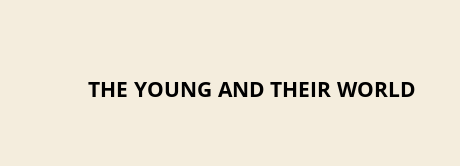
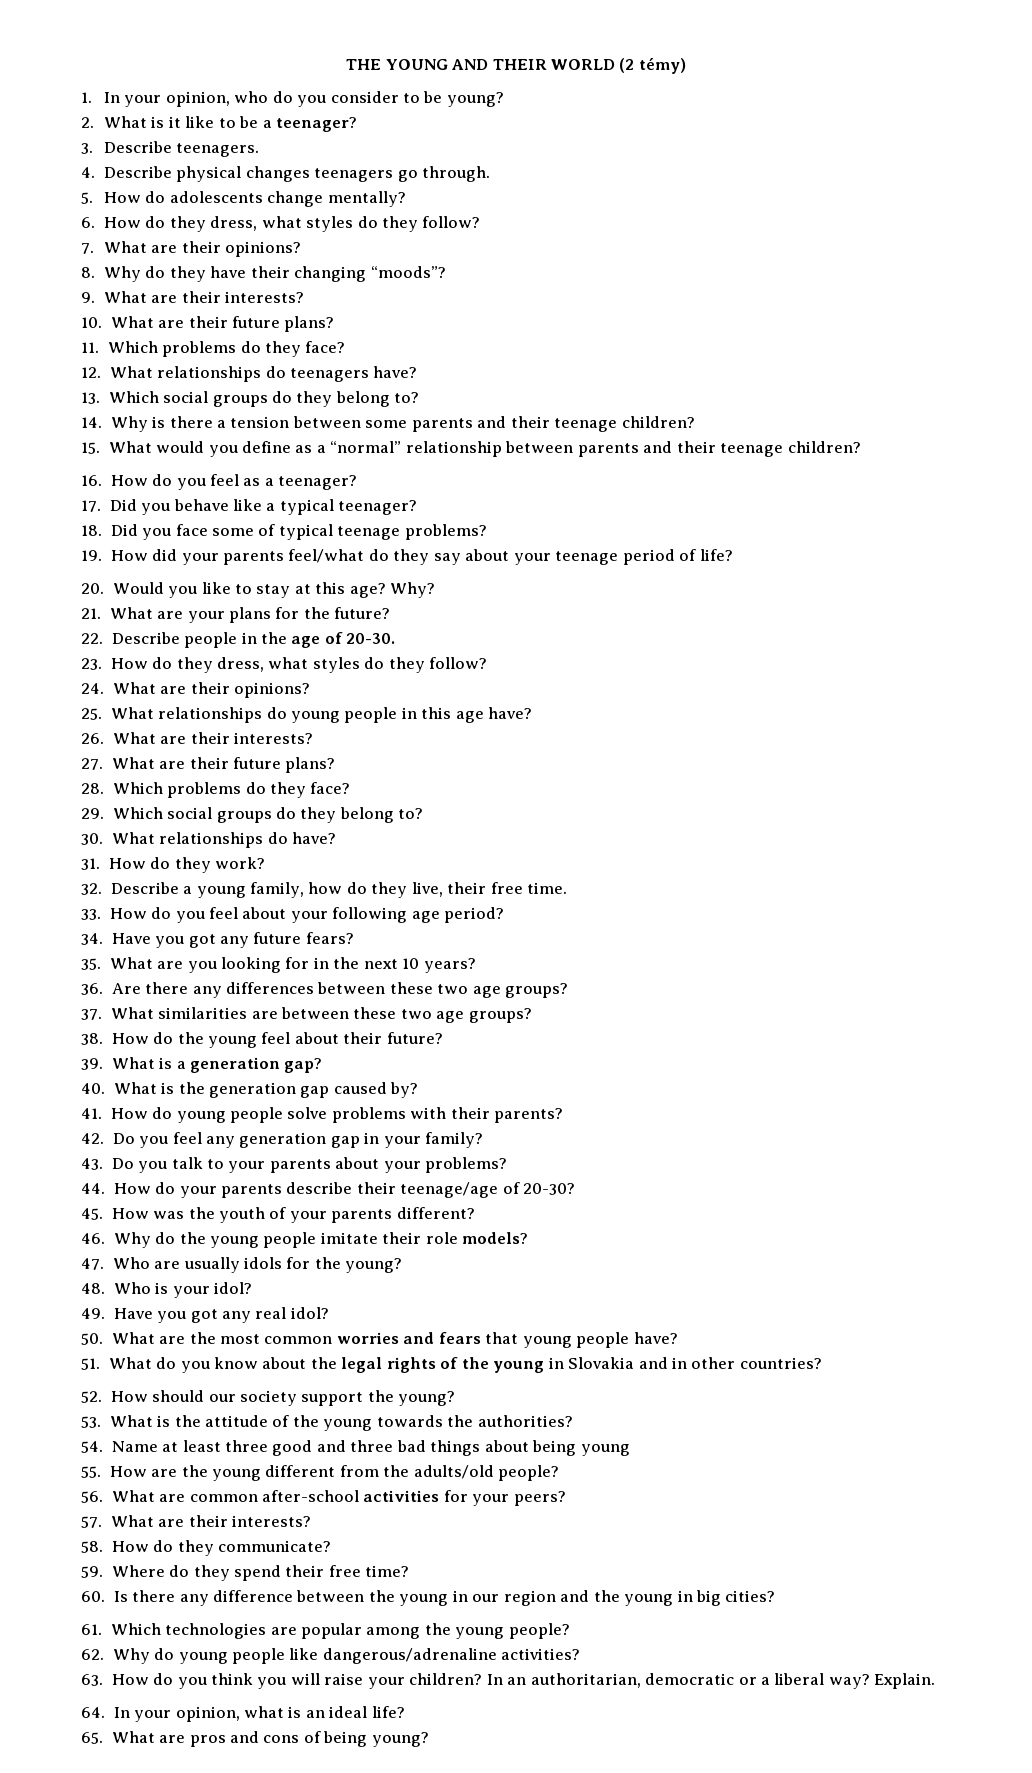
- THE YOUNG AND THEIR WORLD
+ THE YOUNG AND THEIR WORLD (2 témy)
+ 1. In your opinion, who do you consider to be young?
+ 2. What is it like to be a teenager?
+ 3. Describe teenagers.
+ 4. Describe physical changes teenagers go through.
+ 5. How do adolescents change mentally?
+ 6. How do they dress, what styles do they follow?
+ 7. What are their opinions?
+ 8. Why do they have their changing “moods”?
+ 9. What are their interests?
+ 10. What are their future plans?
+ 11. Which problems do they face?
+ 12. What relationships do teenagers have?
+ 13. Which social groups do they belong to?
+ 14. Why is there a tension between some parents and their teenage children?
+ 15. What would you define as a “normal” relationship between parents and their teenage children?
+ 16. How do you feel as a teenager?
+ 17. Did you behave like a typical teenager?
+ 18. Did you face some of typical teenage problems?
+ 19. How did your parents feel/what do they say about your teenage period of life?
+ 20. Would you like to stay at this age? Why?
+ 21. What are your plans for the future?
+ 22. Describe people in the age of 20-30.
+ 23. How do they dress, what styles do they follow?
+ 24. What are their opinions?
+ 25. What relationships do young people in this age have?
+ 26. What are their interests?
+ 27. What are their future plans?
+ 28. Which problems do they face?
+ 29. Which social groups do they belong to?
+ 30. What relationships do have?
+ 31. How do they work?
+ 32. Describe a young family, how do they live, their free time.
+ 33. How do you feel about your following age period?
+ 34. Have you got any future fears?
+ 35. What are you looking for in the next 10 years?
+ 36. Are there any differences between these two age groups?
+ 37. What similarities are between these two age groups?
+ 38. How do the young feel about their future?
+ 39. What is a generation gap?
+ 40. What is the generation gap caused by?
+ 41. How do young people solve problems with their parents?
+ 42. Do you feel any generation gap in your family?
+ 43. Do you talk to your parents about your problems?
+ 44. How do your parents describe their teenage/age of 20-30?
+ 45. How was the youth of your parents different?
+ 46. Why do the young people imitate their role models?
+ 47. Who are usually idols for the young?
+ 48. Who is your idol?
+ 49. Have you got any real idol?
+ 50. What are the most common worries and fears that young people have?
+ 51. What do you know about the legal rights of the young in Slovakia and in other countries?
+ 52. How should our society support the young?
+ 53. What is the attitude of the young towards the authorities?
+ 54. Name at least three good and three bad things about being young
+ 55. How are the young different from the adults/old people?
+ 56. What are common after-school activities for your peers?
+ 57. What are their interests?
+ 58. How do they communicate?
+ 59. Where do they spend their free time?
+ 60. Is there any difference between the young in our region and the young in big cities?
+ 61. Which technologies are popular among the young people?
+ 62. Why do young people like dangerous/adrenaline activities?
+ 63. How do you think you will raise your children? In an authoritarian, democratic or a liberal way? Explain.
+ 64. In your opinion, what is an ideal life?
+ 65. What are pros and cons of being young?

